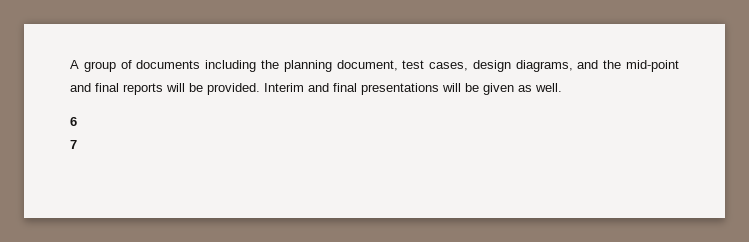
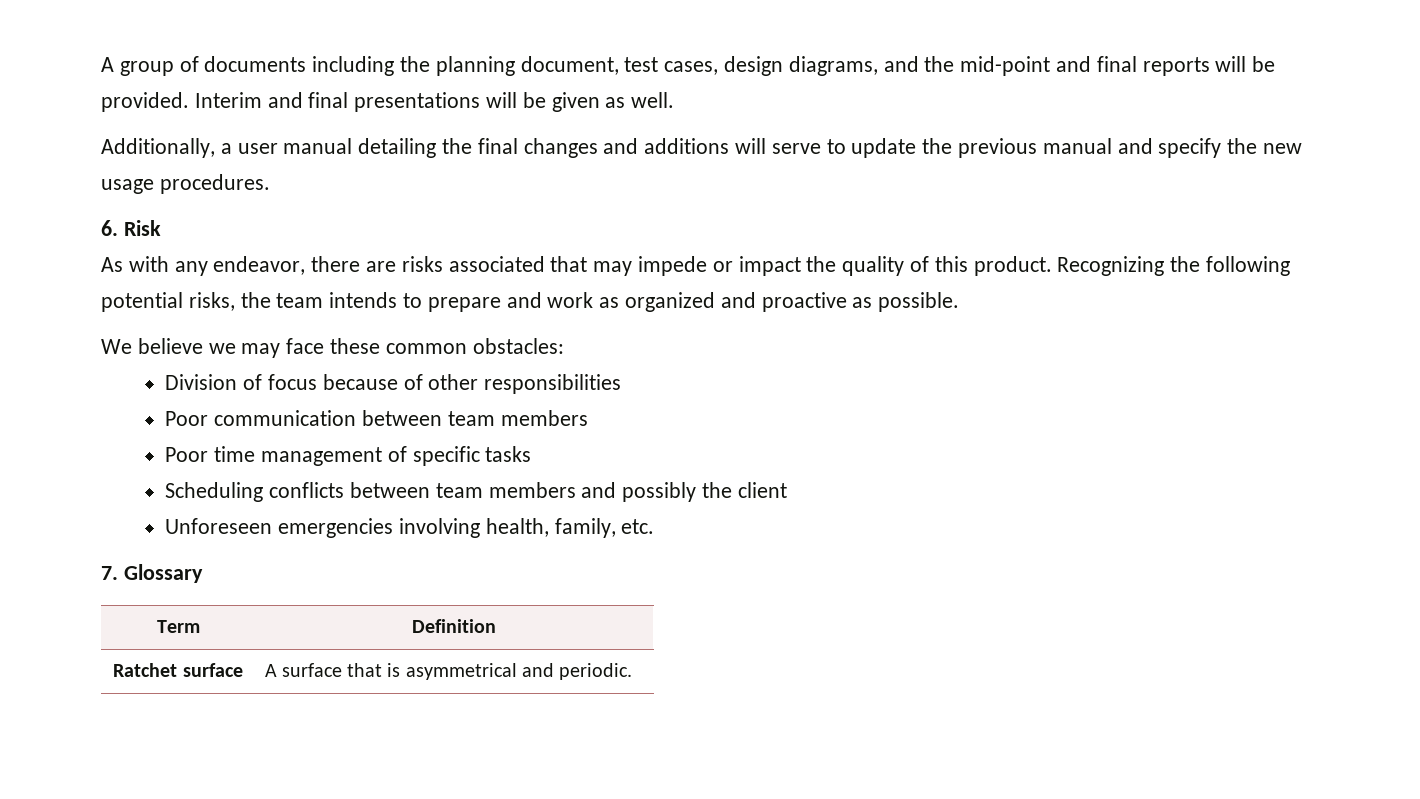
- 6
- 7
+ Additionally, a user manual detailing the final changes and additions will serve to update the previous manual and specify the new usage procedures.
+ 6. Risk
+ As with any endeavor, there are risks associated that may impede or impact the quality of this product. Recognizing the following potential risks, the team intends to prepare and work as organized and proactive as possible.
+ We believe we may face these common obstacles:
+ Division of focus because of other responsibilities
+ Poor communication between team members
+ Poor time management of specific tasks
+ Scheduling conflicts between team members and possibly the client
+ Unforeseen emergencies involving health, family, etc.
+ 7. Glossary
+ Term | Definition
+ Ratchet surface | A surface that is asymmetrical and periodic.

